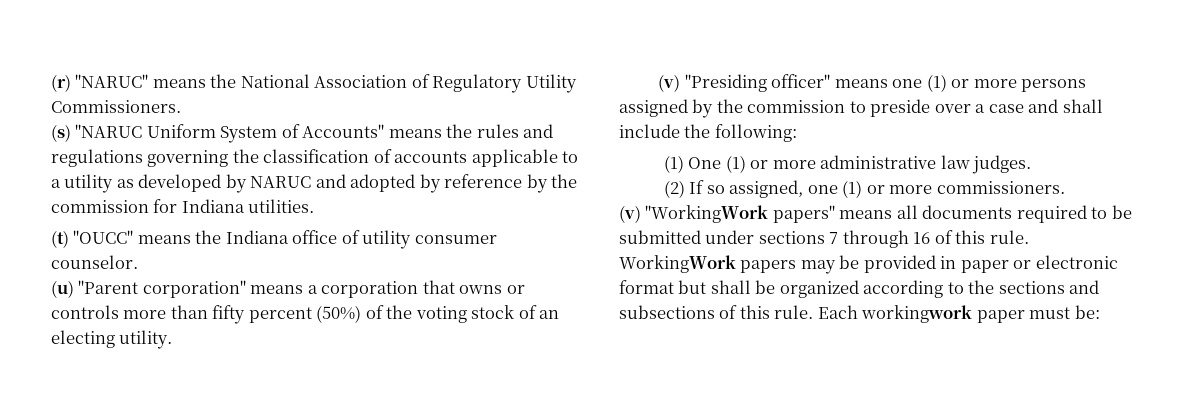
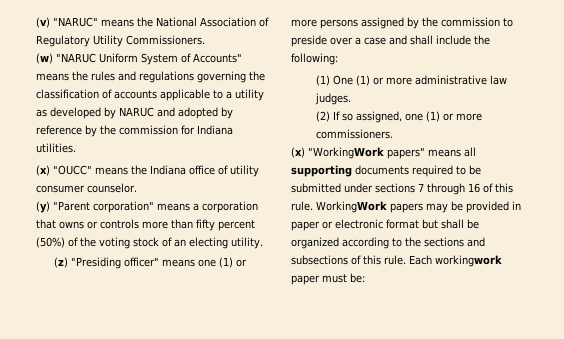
- (r) "NARUC" means the National Association of Regulatory Utility Commissioners.
+ (v) "NARUC" means the National Association of Regulatory Utility Commissioners.
- (s) "NARUC Uniform System of Accounts" means the rules and regulations governing the classification of accounts applicable to a utility as developed by NARUC and adopted by reference by the commission for Indiana utilities.
+ (w) "NARUC Uniform System of Accounts" means the rules and regulations governing the classification of accounts applicable to a utility as developed by NARUC and adopted by reference by the commission for Indiana utilities.
- (t) "OUCC" means the Indiana office of utility consumer counselor.
+ (x) "OUCC" means the Indiana office of utility consumer counselor.
- (u) "Parent corporation" means a corporation that owns or controls more than fifty percent (50%) of the voting stock of an electing utility.
+ (y) "Parent corporation" means a corporation that owns or controls more than fifty percent (50%) of the voting stock of an electing utility.
- (v) "Presiding officer" means one (1) or more persons assigned by the commission to preside over a case and shall include the following:
+ (z) "Presiding officer" means one (1) or more persons assigned by the commission to preside over a case and shall include the following:
- (v) "WorkingWork papers" means all documents required to be submitted under sections 7 through 16 of this rule.
+ (x) "WorkingWork papers" means all supporting documents required to be submitted under sections 7 through 16 of this rule.

